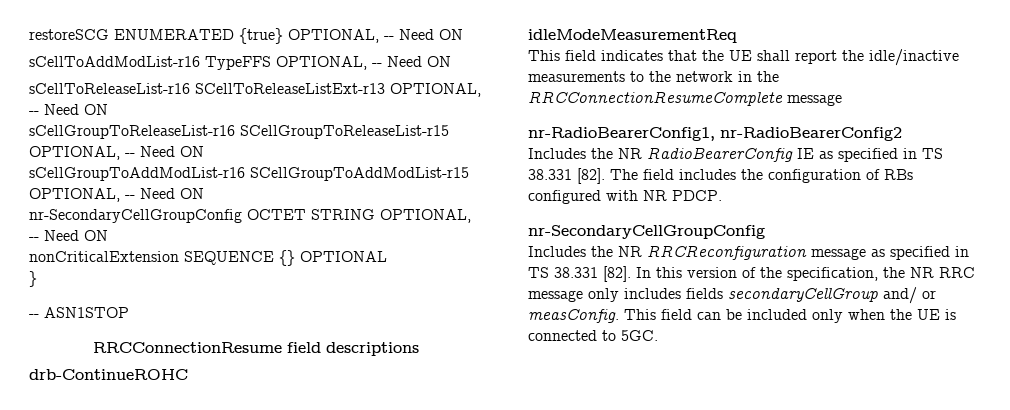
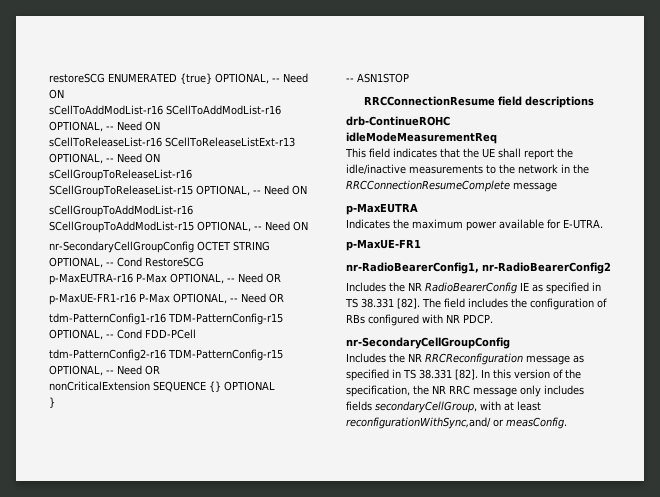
- sCellToAddModList-r16 TypeFFS OPTIONAL, -- Need ON
+ sCellToAddModList-r16 SCellToAddModList-r16 OPTIONAL, -- Need ON
- nr-SecondaryCellGroupConfig OCTET STRING OPTIONAL, -- Need ON
+ nr-SecondaryCellGroupConfig OCTET STRING OPTIONAL, -- Cond RestoreSCG
+ p-MaxEUTRA-r16 P-Max OPTIONAL, -- Need OR
+ p-MaxUE-FR1-r16 P-Max OPTIONAL, -- Need OR
+ tdm-PatternConfig1-r16 TDM-PatternConfig-r15 OPTIONAL, -- Cond FDD-PCell
+ tdm-PatternConfig2-r16 TDM-PatternConfig-r15 OPTIONAL, -- Need OR
+ p-MaxEUTRA
+ Indicates the maximum power available for E-UTRA.
+ p-MaxUE-FR1
- In this version of the specification, the NR RRC message only includes fields secondaryCellGroup and/ or measConfig. This field can be included only when the UE is connected to 5GC.
+ In this version of the specification, the NR RRC message only includes fields secondaryCellGroup, with at least reconfigurationWithSync,and/ or measConfig.

